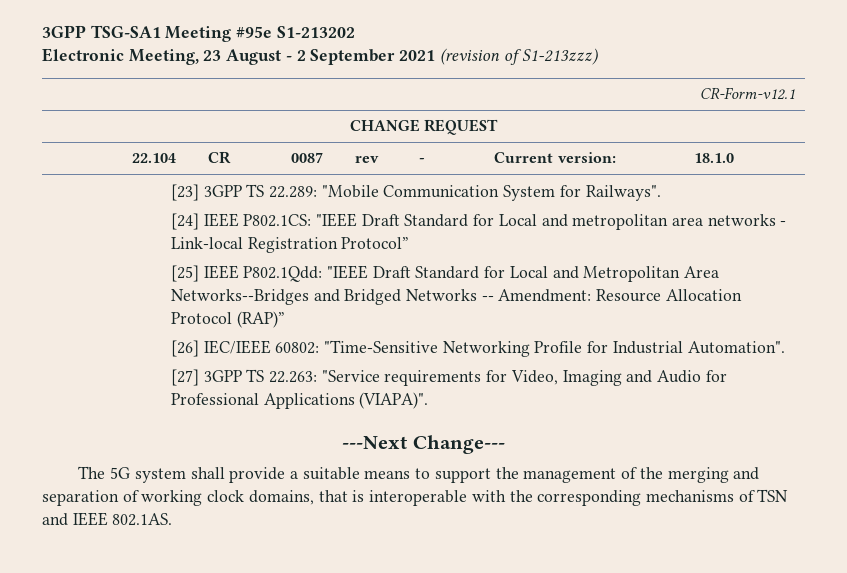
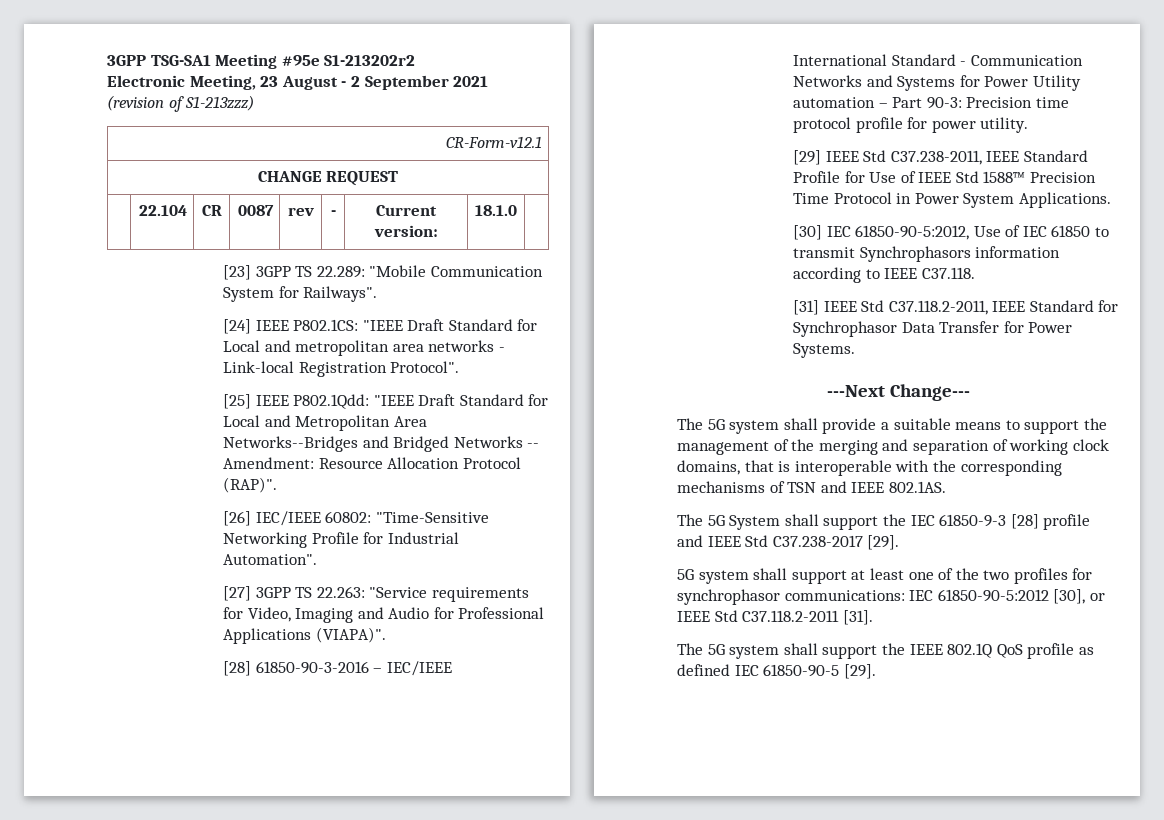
- 3GPP TSG-SA1 Meeting #95e S1-213202
+ 3GPP TSG-SA1 Meeting #95e S1-213202r2
- [24] IEEE P802.1CS: "IEEE Draft Standard for Local and metropolitan area networks - Link-local Registration Protocol”
+ [24] IEEE P802.1CS: "IEEE Draft Standard for Local and metropolitan area networks - Link-local Registration Protocol".
- [25] IEEE P802.1Qdd: "IEEE Draft Standard for Local and Metropolitan Area Networks--Bridges and Bridged Networks -- Amendment: Resource Allocation Protocol (RAP)”
+ [25] IEEE P802.1Qdd: "IEEE Draft Standard for Local and Metropolitan Area Networks--Bridges and Bridged Networks -- Amendment: Resource Allocation Protocol (RAP)".
+ [28] 61850-90-3-2016 – IEC/IEEE International Standard - Communication Networks and Systems for Power Utility automation – Part 90-3: Precision time protocol profile for power utility.
+ [29] IEEE Std C37.238-2011, IEEE Standard Profile for Use of IEEE Std 1588™ Precision Time Protocol in Power System Applications.
+ [30] IEC 61850-90-5:2012, Use of IEC 61850 to transmit Synchrophasors information according to IEEE C37.118.
+ [31] IEEE Std C37.118.2-2011, IEEE Standard for Synchrophasor Data Transfer for Power Systems.
+ The 5G System shall support the IEC 61850-9-3 [28] profile and IEEE Std C37.238-2017 [29].
+ 5G system shall support at least one of the two profiles for synchrophasor communications: IEC 61850-90-5:2012 [30], or IEEE Std C37.118.2-2011 [31].
+ The 5G system shall support the IEEE 802.1Q QoS profile as defined IEC 61850-90-5 [29].

